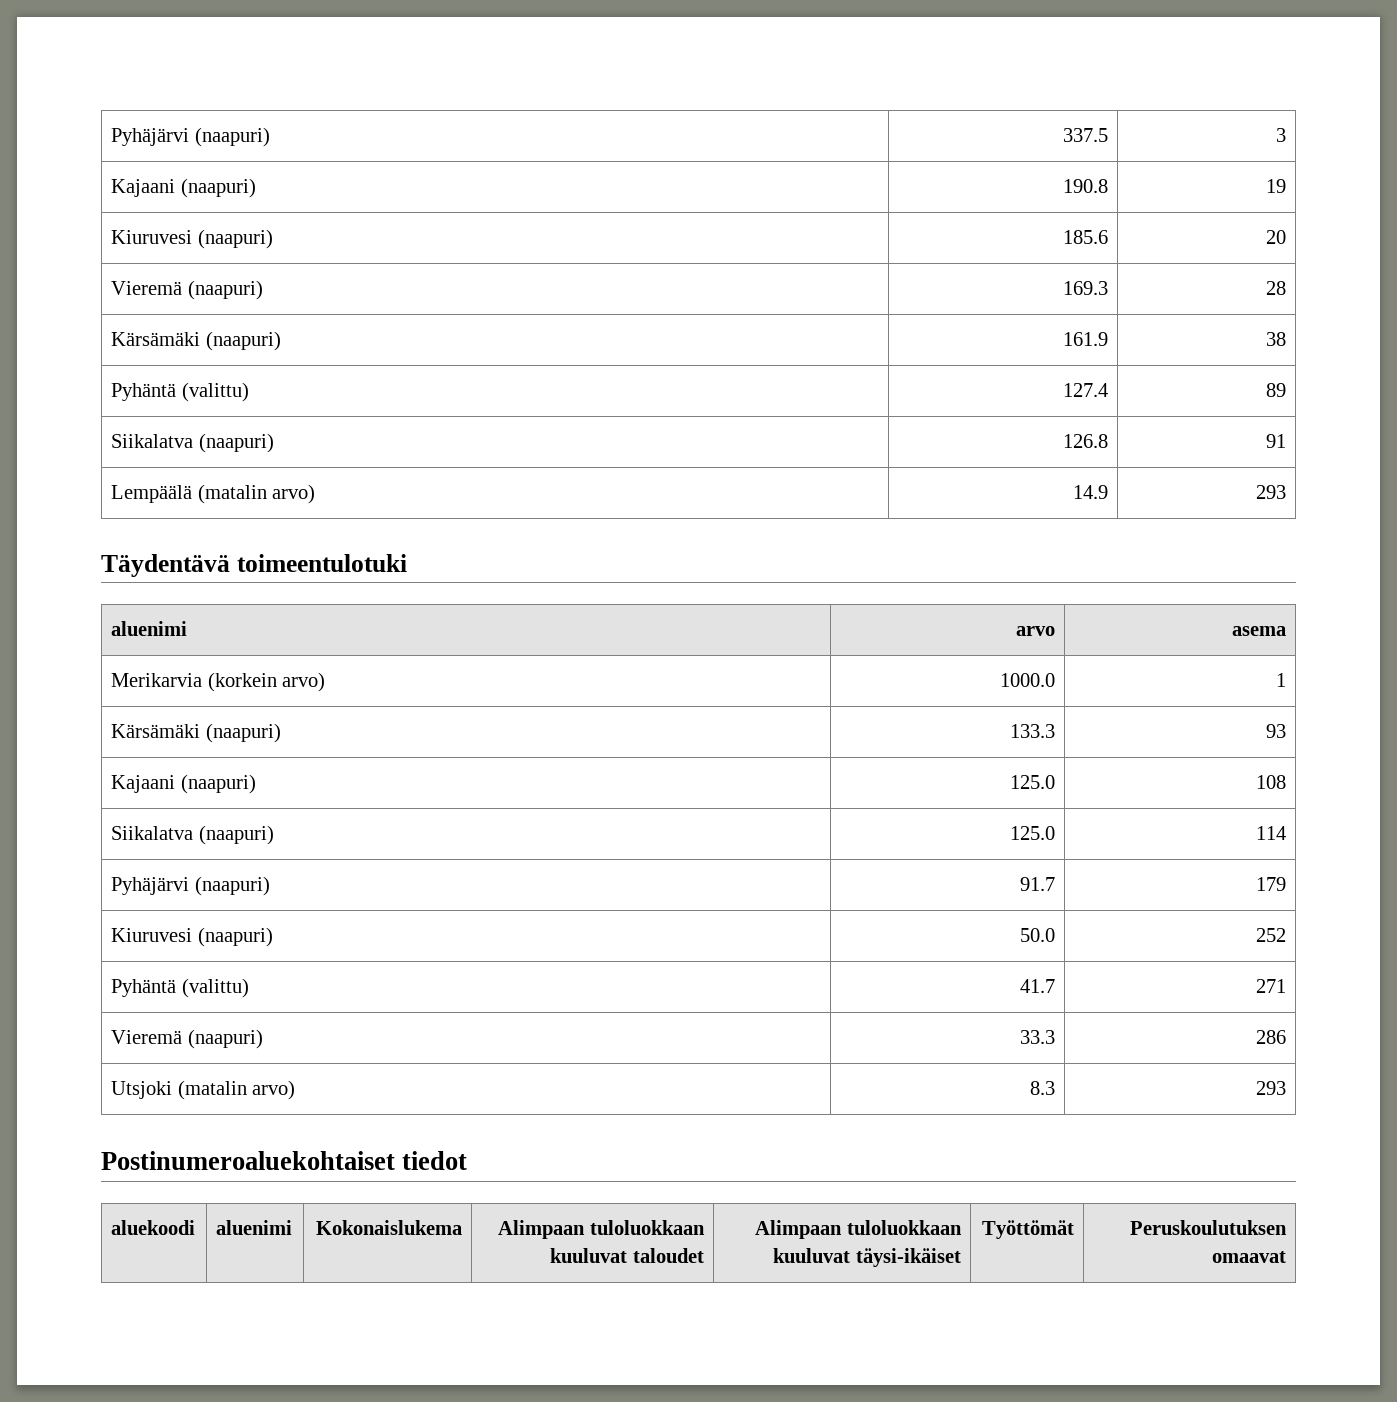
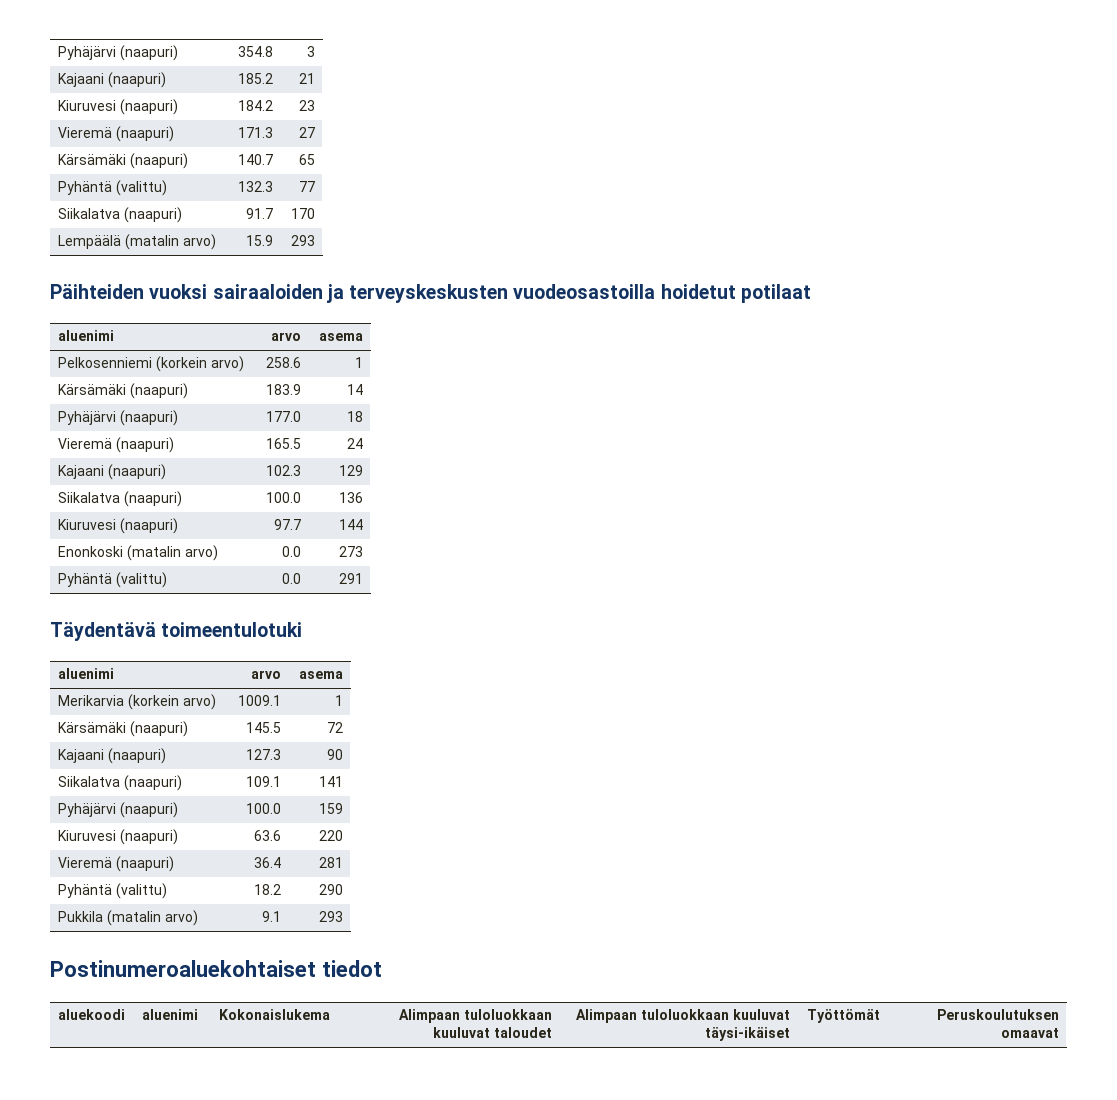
- Pyhäjärvi (naapuri) | 337.5 | 3
+ Pyhäjärvi (naapuri) | 354.8 | 3
- Kajaani (naapuri) | 190.8 | 19
- Kiuruvesi (naapuri) | 185.6 | 20
- Vieremä (naapuri) | 169.3 | 28
- Kärsämäki (naapuri) | 161.9 | 38
- Pyhäntä (valittu) | 127.4 | 89
- Siikalatva (naapuri) | 126.8 | 91
+ Kajaani (naapuri) | 185.2 | 21
+ Kiuruvesi (naapuri) | 184.2 | 23
+ Vieremä (naapuri) | 171.3 | 27
+ Kärsämäki (naapuri) | 140.7 | 65
+ Pyhäntä (valittu) | 132.3 | 77
+ Siikalatva (naapuri) | 91.7 | 170
- Lempäälä (matalin arvo) | 14.9 | 293
+ Lempäälä (matalin arvo) | 15.9 | 293
+ Päihteiden vuoksi sairaaloiden ja terveyskeskusten vuodeosastoilla hoidetut potilaat
+ aluenimi | arvo | asema
+ Pelkosenniemi (korkein arvo) | 258.6 | 1
+ Kärsämäki (naapuri) | 183.9 | 14
+ Pyhäjärvi (naapuri) | 177.0 | 18
+ Vieremä (naapuri) | 165.5 | 24
+ Kajaani (naapuri) | 102.3 | 129
+ Siikalatva (naapuri) | 100.0 | 136
+ Kiuruvesi (naapuri) | 97.7 | 144
+ Enonkoski (matalin arvo) | 0.0 | 273
+ Pyhäntä (valittu) | 0.0 | 291
- Merikarvia (korkein arvo) | 1000.0 | 1
- Kärsämäki (naapuri) | 133.3 | 93
- Kajaani (naapuri) | 125.0 | 108
- Siikalatva (naapuri) | 125.0 | 114
- Pyhäjärvi (naapuri) | 91.7 | 179
- Kiuruvesi (naapuri) | 50.0 | 252
- Pyhäntä (valittu) | 41.7 | 271
- Vieremä (naapuri) | 33.3 | 286
- Utsjoki (matalin arvo) | 8.3 | 293
+ Merikarvia (korkein arvo) | 1009.1 | 1
+ Kärsämäki (naapuri) | 145.5 | 72
+ Kajaani (naapuri) | 127.3 | 90
+ Siikalatva (naapuri) | 109.1 | 141
+ Pyhäjärvi (naapuri) | 100.0 | 159
+ Kiuruvesi (naapuri) | 63.6 | 220
+ Vieremä (naapuri) | 36.4 | 281
+ Pyhäntä (valittu) | 18.2 | 290
+ Pukkila (matalin arvo) | 9.1 | 293

